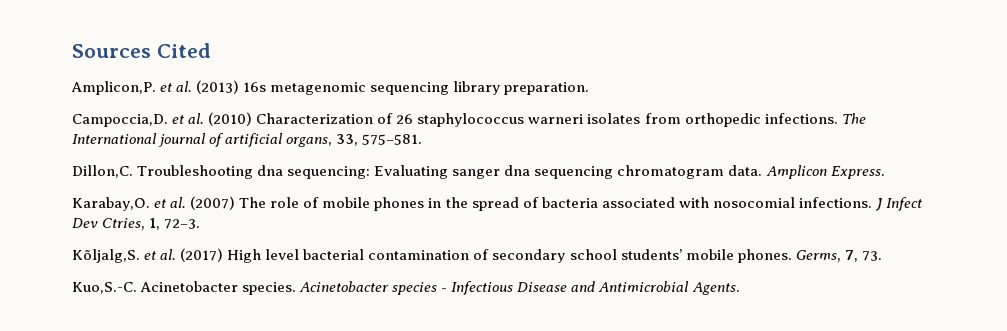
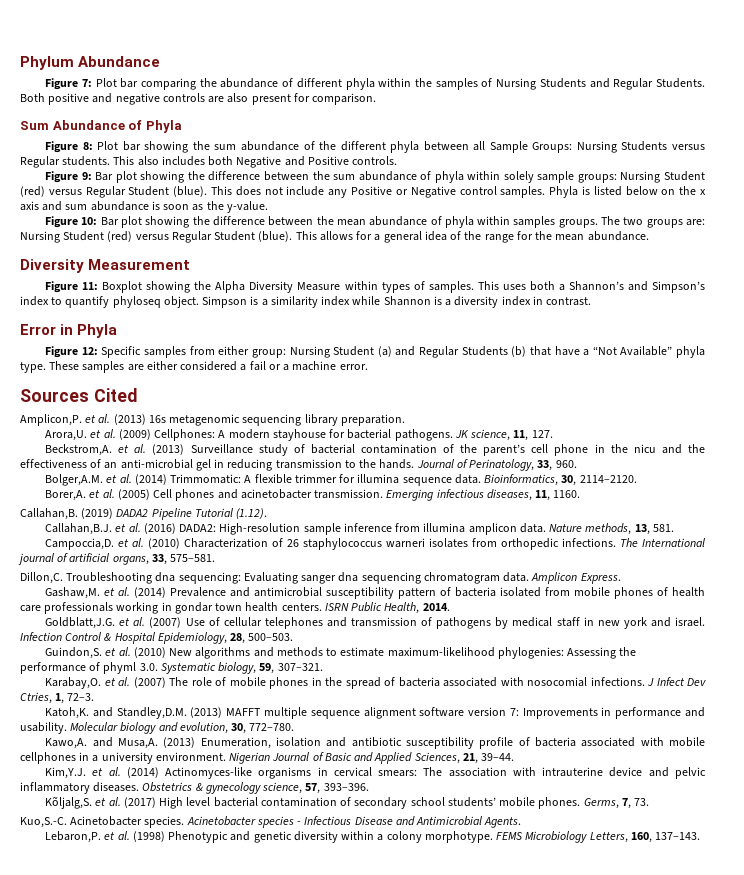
+ Phylum Abundance
+ Figure 7: Plot bar comparing the abundance of different phyla within the samples of Nursing Students and Regular Students. Both positive and negative controls are also present for comparison.
+ Sum Abundance of Phyla
+ Figure 8: Plot bar showing the sum abundance of the different phyla between all Sample Groups: Nursing Students versus Regular students. This also includes both Negative and Positive controls.
+ Figure 9: Bar plot showing the difference between the sum abundance of phyla within solely sample groups: Nursing Student (red) versus Regular Student (blue). This does not include any Positive or Negative control samples. Phyla is listed below on the x axis and sum abundance is soon as the y-value.
+ Figure 10: Bar plot showing the difference between the mean abundance of phyla within samples groups. The two groups are: Nursing Student (red) versus Regular Student (blue). This allows for a general idea of the range for the mean abundance.
+ Diversity Measurement
+ Figure 11: Boxplot showing the Alpha Diversity Measure within types of samples. This uses both a Shannon’s and Simpson’s index to quantify phyloseq object. Simpson is a similarity index while Shannon is a diversity index in contrast.
+ Error in Phyla
+ Figure 12: Specific samples from either group: Nursing Student (a) and Regular Students (b) that have a “Not Available” phyla type. These samples are either considered a fail or a machine error.
+ Arora,U. et al. (2009) Cellphones: A modern stayhouse for bacterial pathogens. JK science, 11, 127.
+ Beckstrom,A. et al. (2013) Surveillance study of bacterial contamination of the parent’s cell phone in the nicu and the effectiveness of an anti-microbial gel in reducing transmission to the hands. Journal of Perinatology, 33, 960.
+ Bolger,A.M. et al. (2014) Trimmomatic: A flexible trimmer for illumina sequence data. Bioinformatics, 30, 2114–2120.
+ Borer,A. et al. (2005) Cell phones and acinetobacter transmission. Emerging infectious diseases, 11, 1160.
+ Callahan,B. (2019) DADA2 Pipeline Tutorial (1.12).
+ Callahan,B.J. et al. (2016) DADA2: High-resolution sample inference from illumina amplicon data. Nature methods, 13, 581.
+ Gashaw,M. et al. (2014) Prevalence and antimicrobial susceptibility pattern of bacteria isolated from mobile phones of health care professionals working in gondar town health centers. ISRN Public Health, 2014.
+ Goldblatt,J.G. et al. (2007) Use of cellular telephones and transmission of pathogens by medical staff in new york and israel. Infection Control & Hospital Epidemiology, 28, 500–503.
+ Guindon,S. et al. (2010) New algorithms and methods to estimate maximum-likelihood phylogenies: Assessing the performance of phyml 3.0. Systematic biology, 59, 307–321.
+ Katoh,K. and Standley,D.M. (2013) MAFFT multiple sequence alignment software version 7: Improvements in performance and usability. Molecular biology and evolution, 30, 772–780.
+ Kawo,A. and Musa,A. (2013) Enumeration, isolation and antibiotic susceptibility profile of bacteria associated with mobile cellphones in a university environment. Nigerian Journal of Basic and Applied Sciences, 21, 39–44.
+ Kim,Y.J. et al. (2014) Actinomyces-like organisms in cervical smears: The association with intrauterine device and pelvic inflammatory diseases. Obstetrics & gynecology science, 57, 393–396.
+ Lebaron,P. et al. (1998) Phenotypic and genetic diversity within a colony morphotype. FEMS Microbiology Letters, 160, 137–143.

